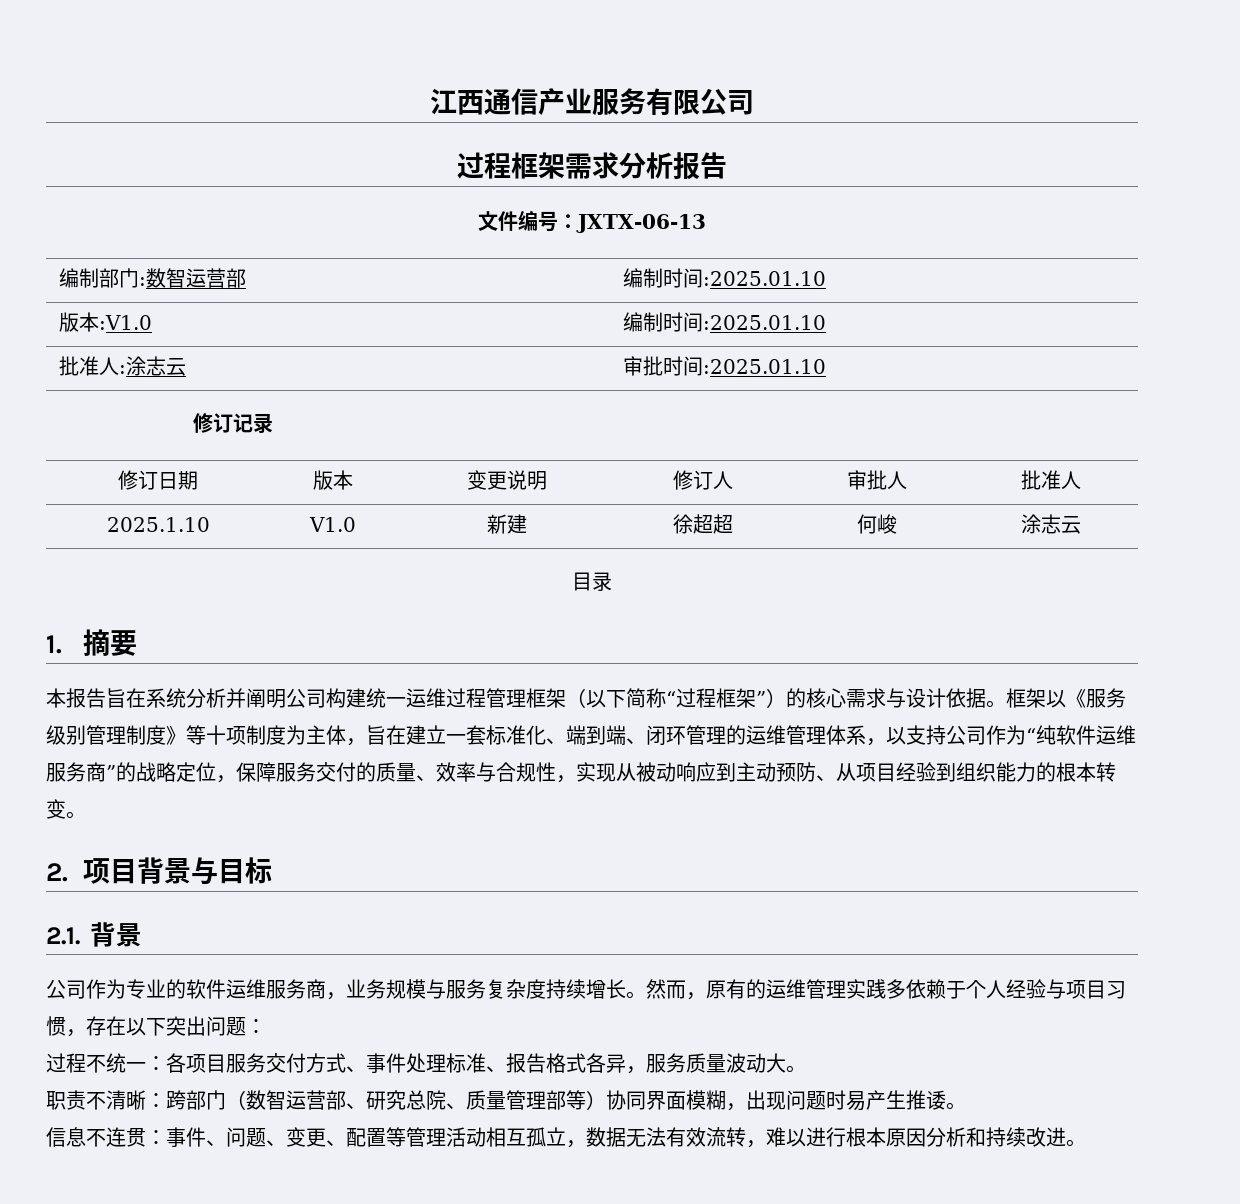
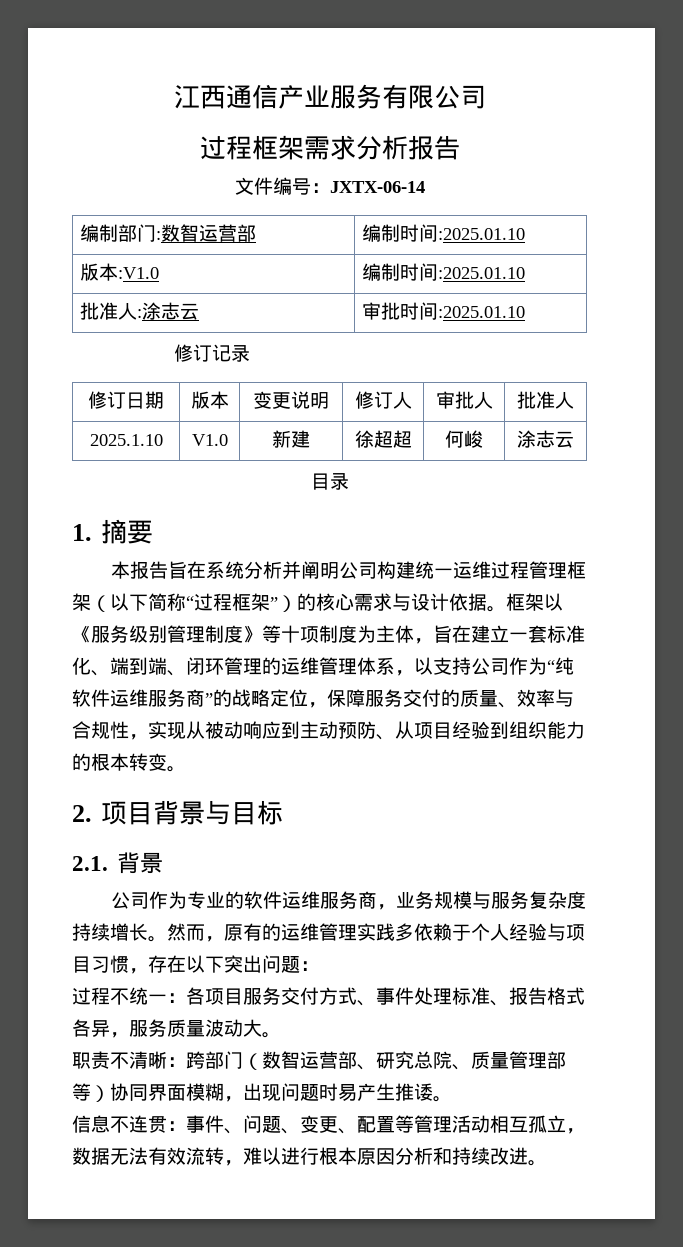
- 文件编号：JXTX-06-13
+ 文件编号：JXTX-06-14

